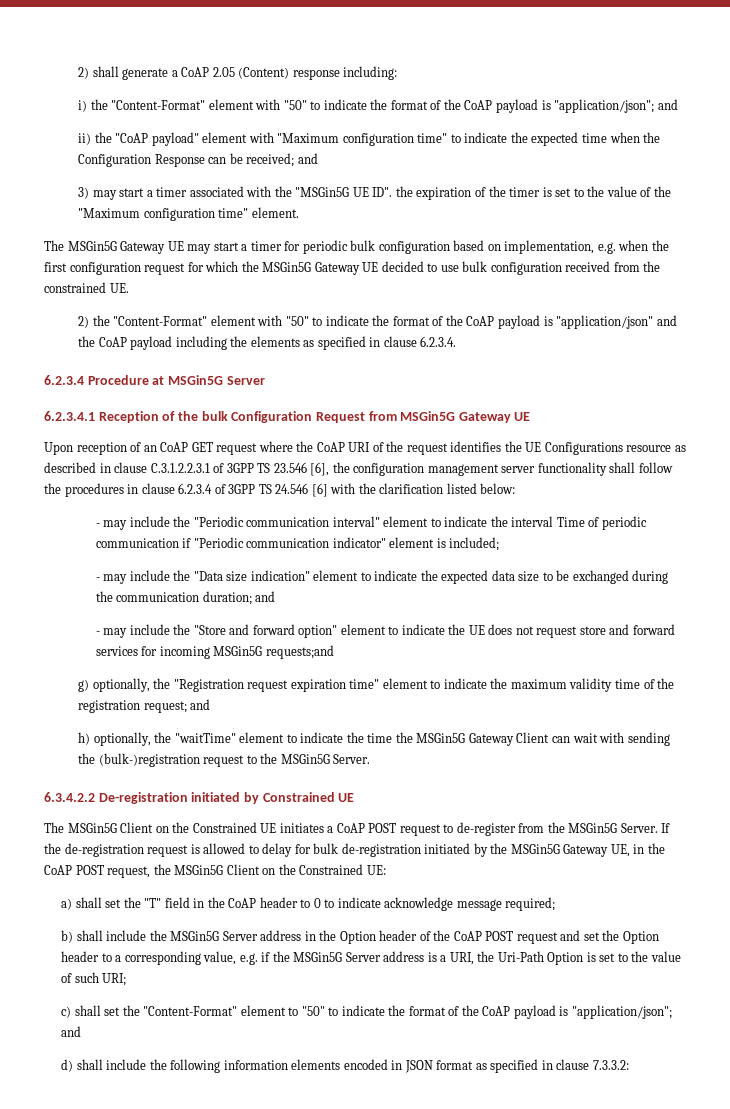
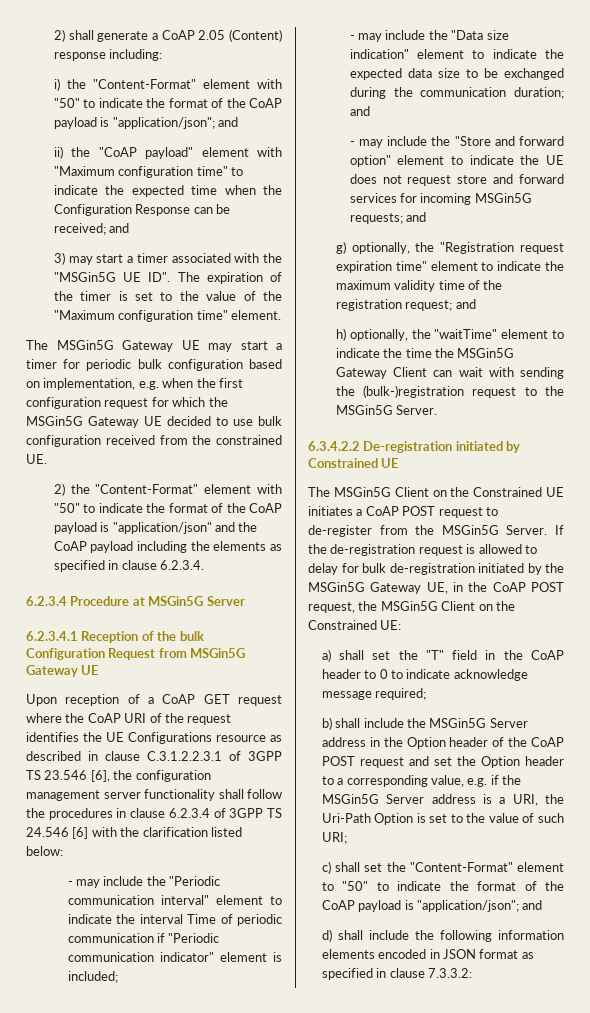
- 3) may start a timer associated with the "MSGin5G UE ID". the expiration of the timer is set to the value of the "Maximum configuration time" element.
+ 3) may start a timer associated with the "MSGin5G UE ID". The expiration of the timer is set to the value of the "Maximum configuration time" element.
- Upon reception of an CoAP GET request where the CoAP URI of the request identifies the UE Configurations resource as described in clause C.3.1.2.2.3.1 of 3GPP TS 23.546 [6], the configuration management server functionality shall follow the procedures in clause 6.2.3.4 of 3GPP TS 24.546 [6] with the clarification listed below:
+ Upon reception of a CoAP GET request where the CoAP URI of the request identifies the UE Configurations resource as described in clause C.3.1.2.2.3.1 of 3GPP TS 23.546 [6], the configuration management server functionality shall follow the procedures in clause 6.2.3.4 of 3GPP TS 24.546 [6] with the clarification listed below:
- - may include the "Store and forward option" element to indicate the UE does not request store and forward services for incoming MSGin5G requests;and
+ - may include the "Store and forward option" element to indicate the UE does not request store and forward services for incoming MSGin5G requests; and

